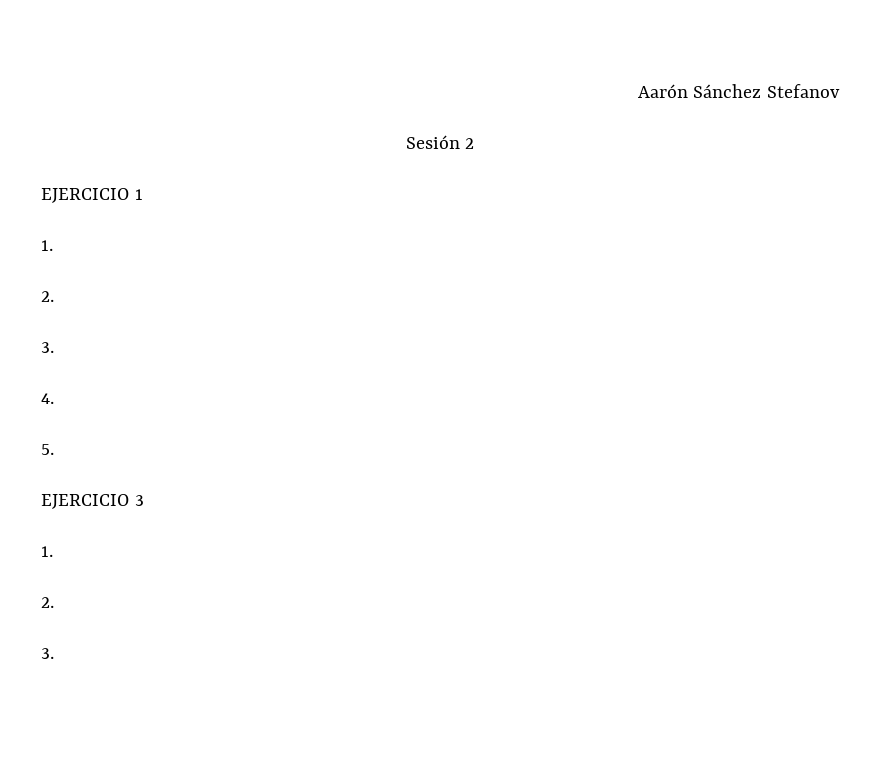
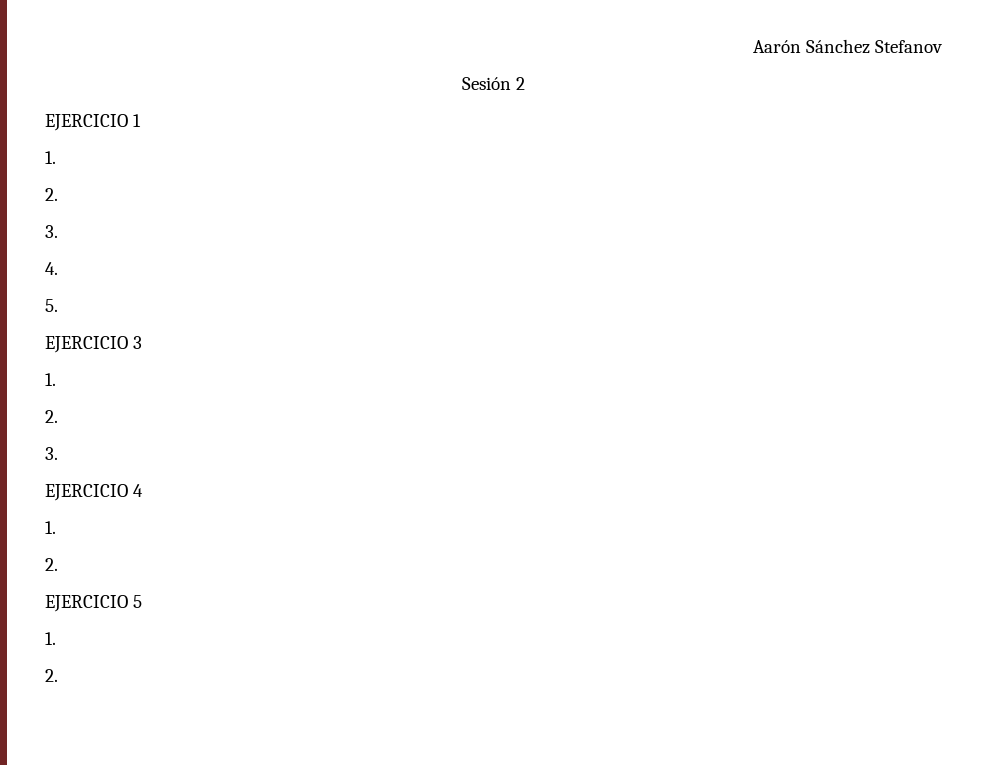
+ EJERCICIO 4
+ 1.
+ 2.
+ EJERCICIO 5
+ 1.
+ 2.

